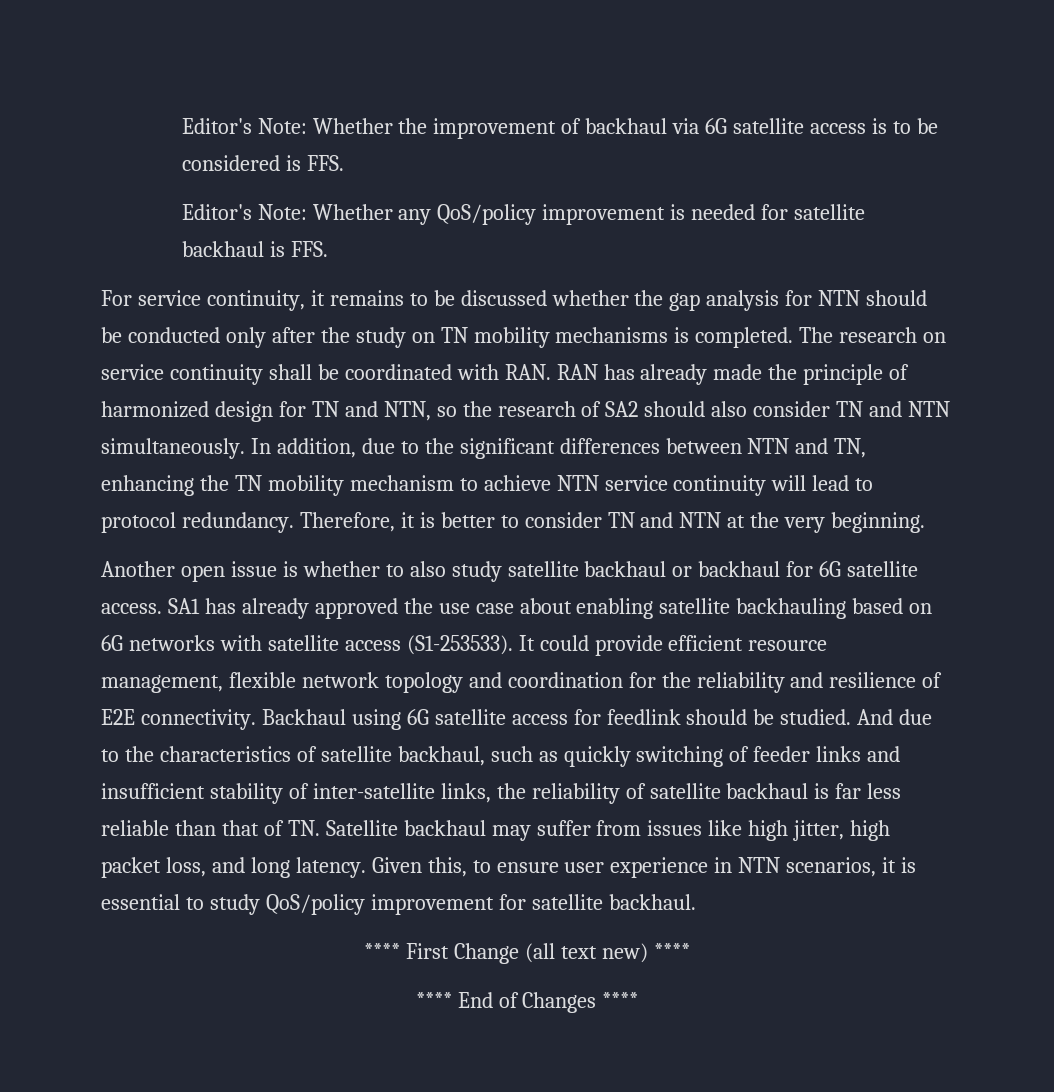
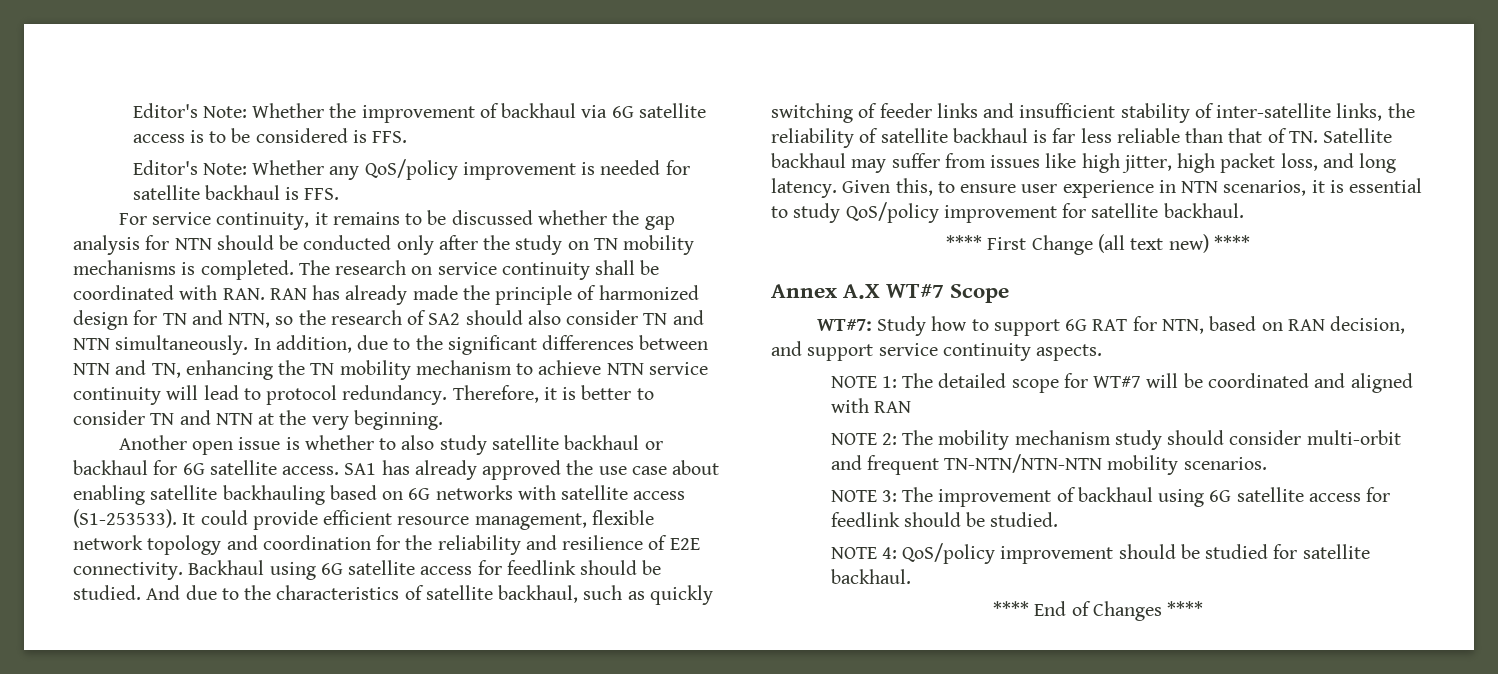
+ Annex A.X WT#7 Scope
+ WT#7: Study how to support 6G RAT for NTN, based on RAN decision, and support service continuity aspects.
+ NOTE 1: The detailed scope for WT#7 will be coordinated and aligned with RAN
+ NOTE 2: The mobility mechanism study should consider multi-orbit and frequent TN-NTN/NTN-NTN mobility scenarios.
+ NOTE 3: The improvement of backhaul using 6G satellite access for feedlink should be studied.
+ NOTE 4: QoS/policy improvement should be studied for satellite backhaul.

